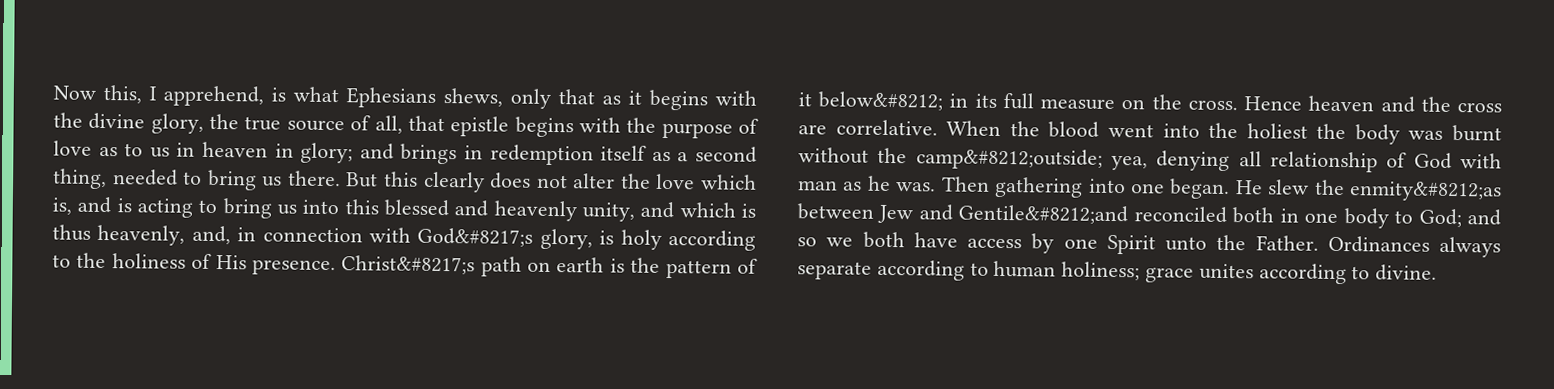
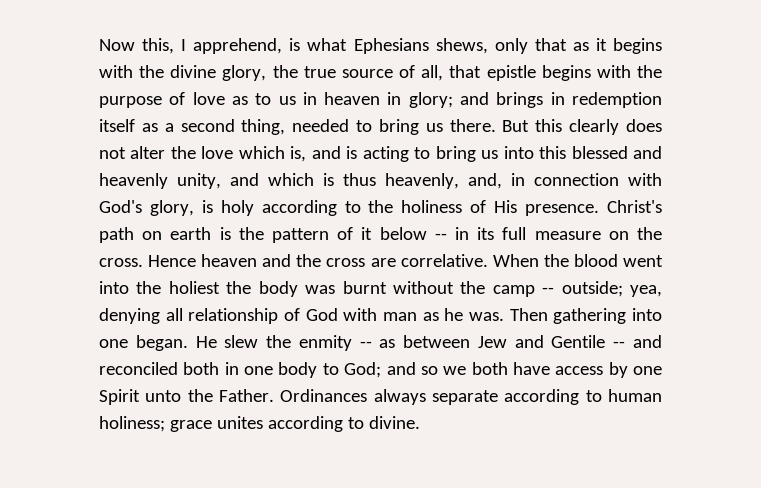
- But this clearly does not alter the love which is, and is acting to bring us into this blessed and heavenly unity, and which is thus heavenly, and, in connection with God&#8217;s glory, is holy according to the holiness of His presence.
+ But this clearly does not alter the love which is, and is acting to bring us into this blessed and heavenly unity, and which is thus heavenly, and, in connection with God's glory, is holy according to the holiness of His presence.
- Christ&#8217;s path on earth is the pattern of it below&#8212; in its full measure on the cross.
+ Christ's path on earth is the pattern of it below -- in its full measure on the cross.
- When the blood went into the holiest the body was burnt without the camp&#8212;outside; yea, denying all relationship of God with man as he was.
+ When the blood went into the holiest the body was burnt without the camp -- outside; yea, denying all relationship of God with man as he was.
- He slew the enmity&#8212;as between Jew and Gentile&#8212;and reconciled both in one body to God; and so we both have access by one Spirit unto the Father.
+ He slew the enmity -- as between Jew and Gentile -- and reconciled both in one body to God; and so we both have access by one Spirit unto the Father.

